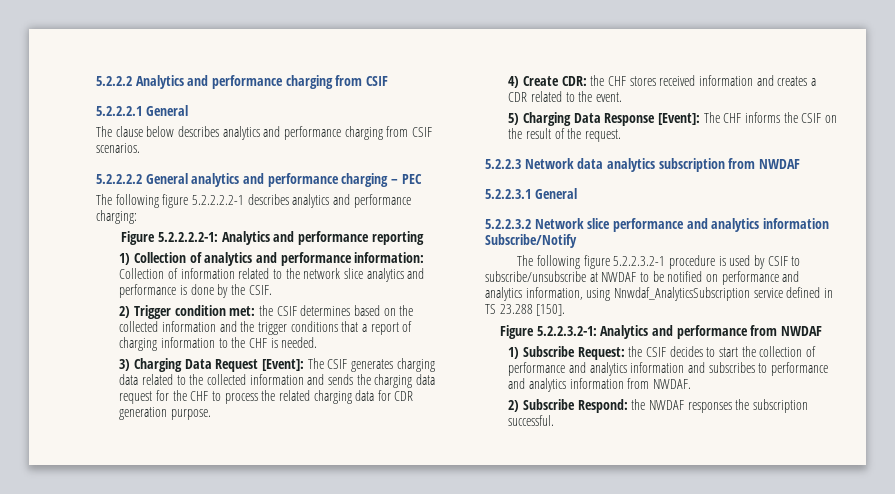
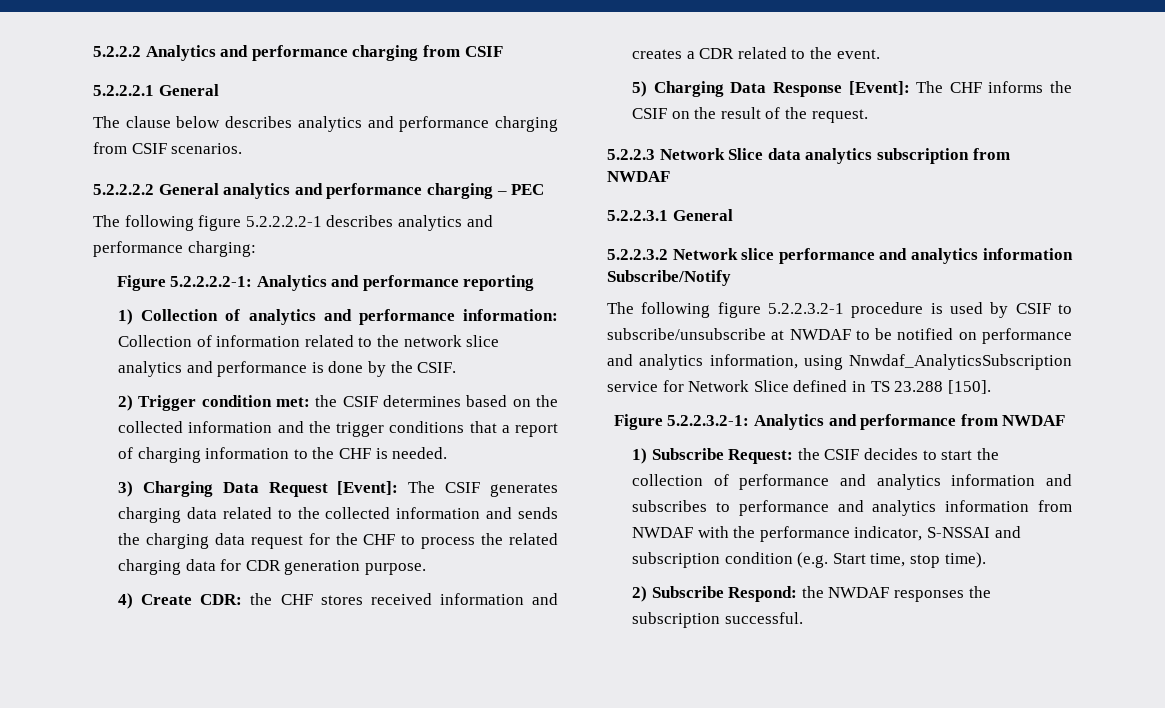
- 5.2.2.3 Network data analytics subscription from NWDAF
+ 5.2.2.3 Network Slice data analytics subscription from NWDAF
- The following figure 5.2.2.3.2-1 procedure is used by CSIF to subscribe/unsubscribe at NWDAF to be notified on performance and analytics information, using Nnwdaf_AnalyticsSubscription service defined in TS 23.288 [150].
+ The following figure 5.2.2.3.2-1 procedure is used by CSIF to subscribe/unsubscribe at NWDAF to be notified on performance and analytics information, using Nnwdaf_AnalyticsSubscription service for Network Slice defined in TS 23.288 [150].
- 1) Subscribe Request: the CSIF decides to start the collection of performance and analytics information and subscribes to performance and analytics information from NWDAF.
+ 1) Subscribe Request: the CSIF decides to start the collection of performance and analytics information and subscribes to performance and analytics information from NWDAF with the performance indicator, S-NSSAI and subscription condition (e.g. Start time, stop time).

